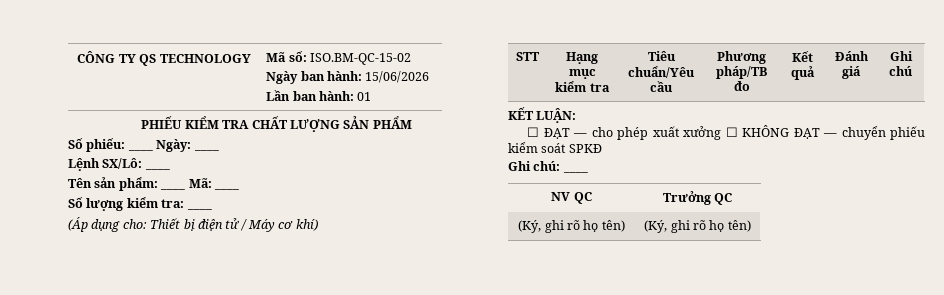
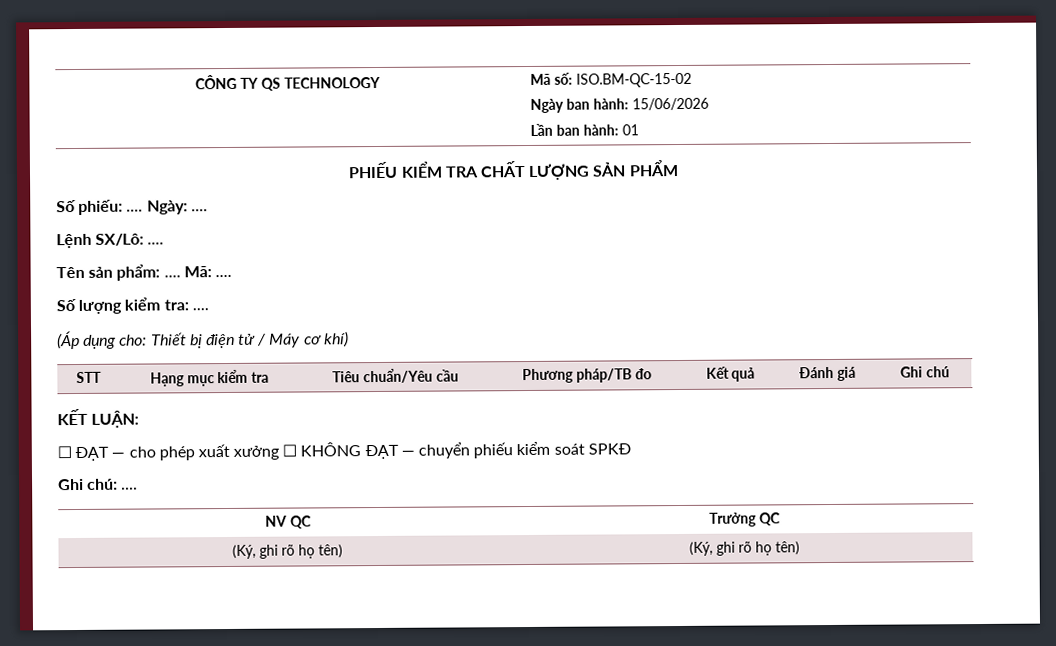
- Số phiếu: ____ Ngày: ____
+ Số phiếu: .... Ngày: ....
- Lệnh SX/Lô: ____
+ Lệnh SX/Lô: ....
- Tên sản phẩm: ____ Mã: ____
+ Tên sản phẩm: .... Mã: ....
- Số lượng kiểm tra: ____
+ Số lượng kiểm tra: ....
- Ghi chú: ____
+ Ghi chú: ....

